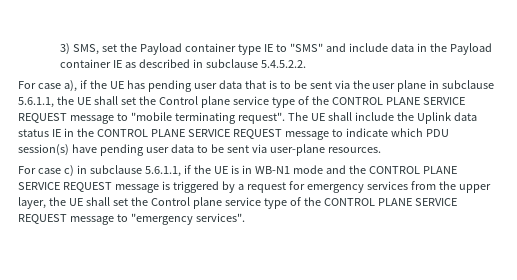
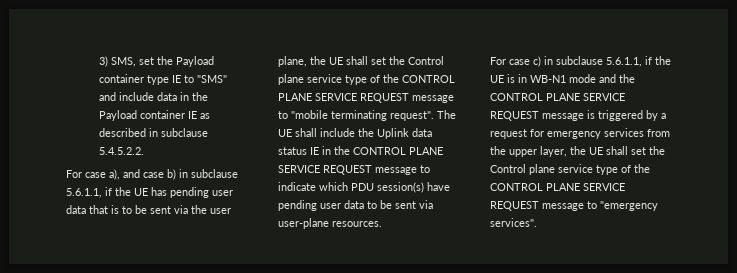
- For case a), if the UE has pending user data that is to be sent via the user plane in subclause 5.6.1.1, the UE shall set the Control plane service type of the CONTROL PLANE SERVICE REQUEST message to "mobile terminating request".
+ For case a), and case b) in subclause 5.6.1.1, if the UE has pending user data that is to be sent via the user plane, the UE shall set the Control plane service type of the CONTROL PLANE SERVICE REQUEST message to "mobile terminating request".

